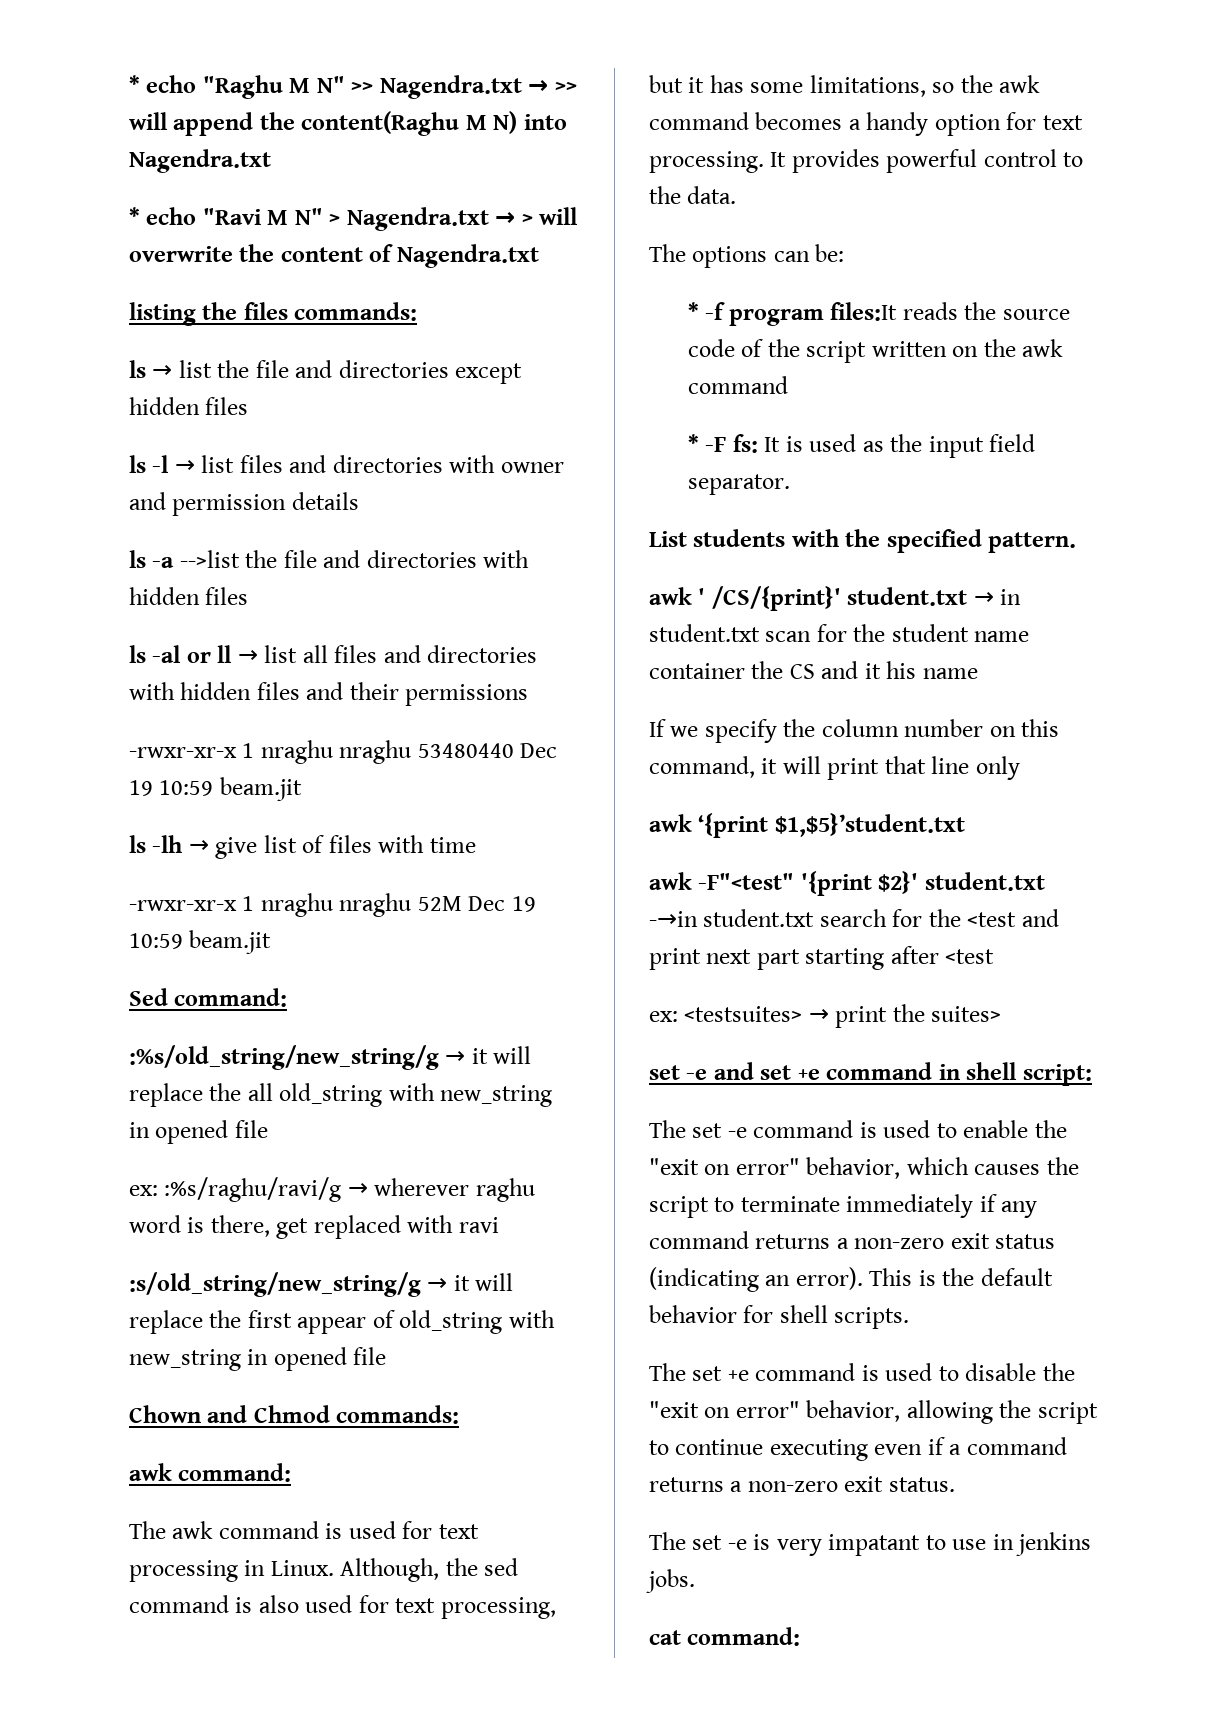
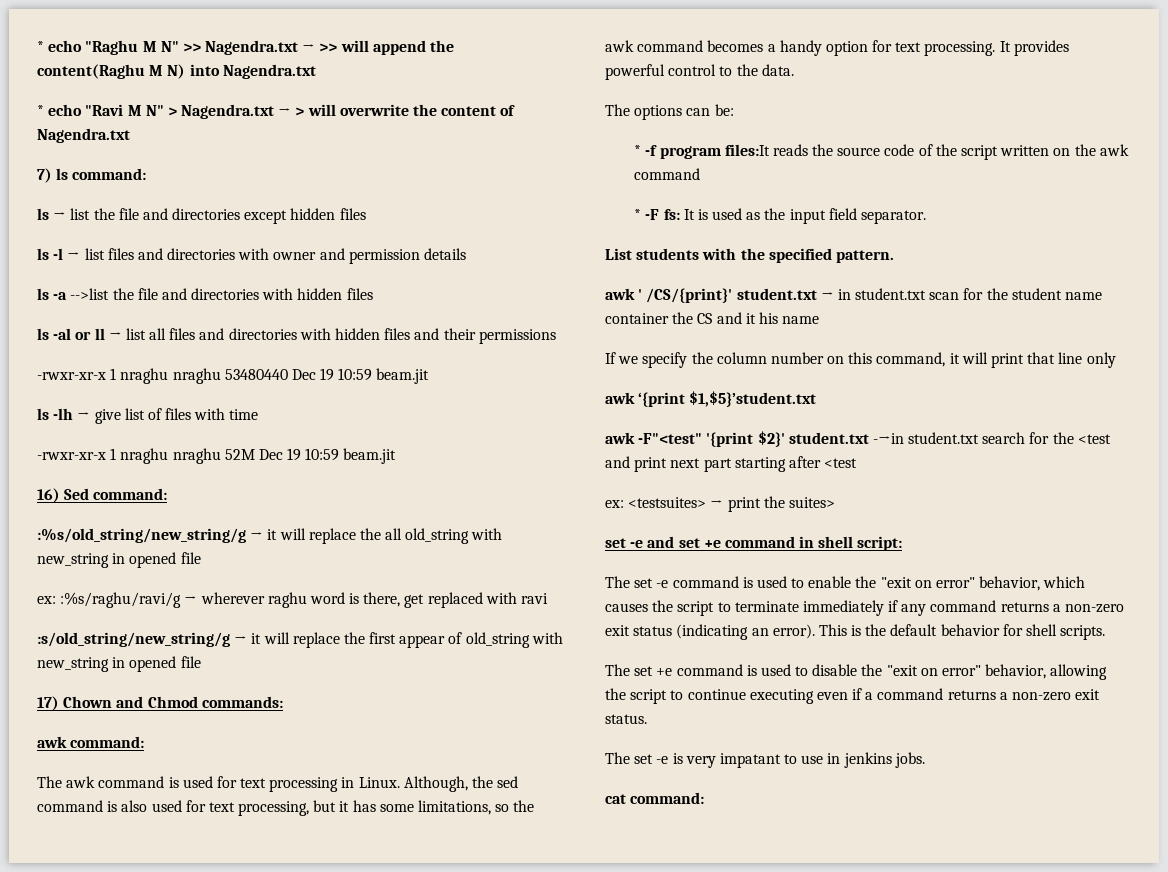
- listing the files commands:
+ 7) ls command:
- Sed command:
+ 16) Sed command:
- Chown and Chmod commands:
+ 17) Chown and Chmod commands:

